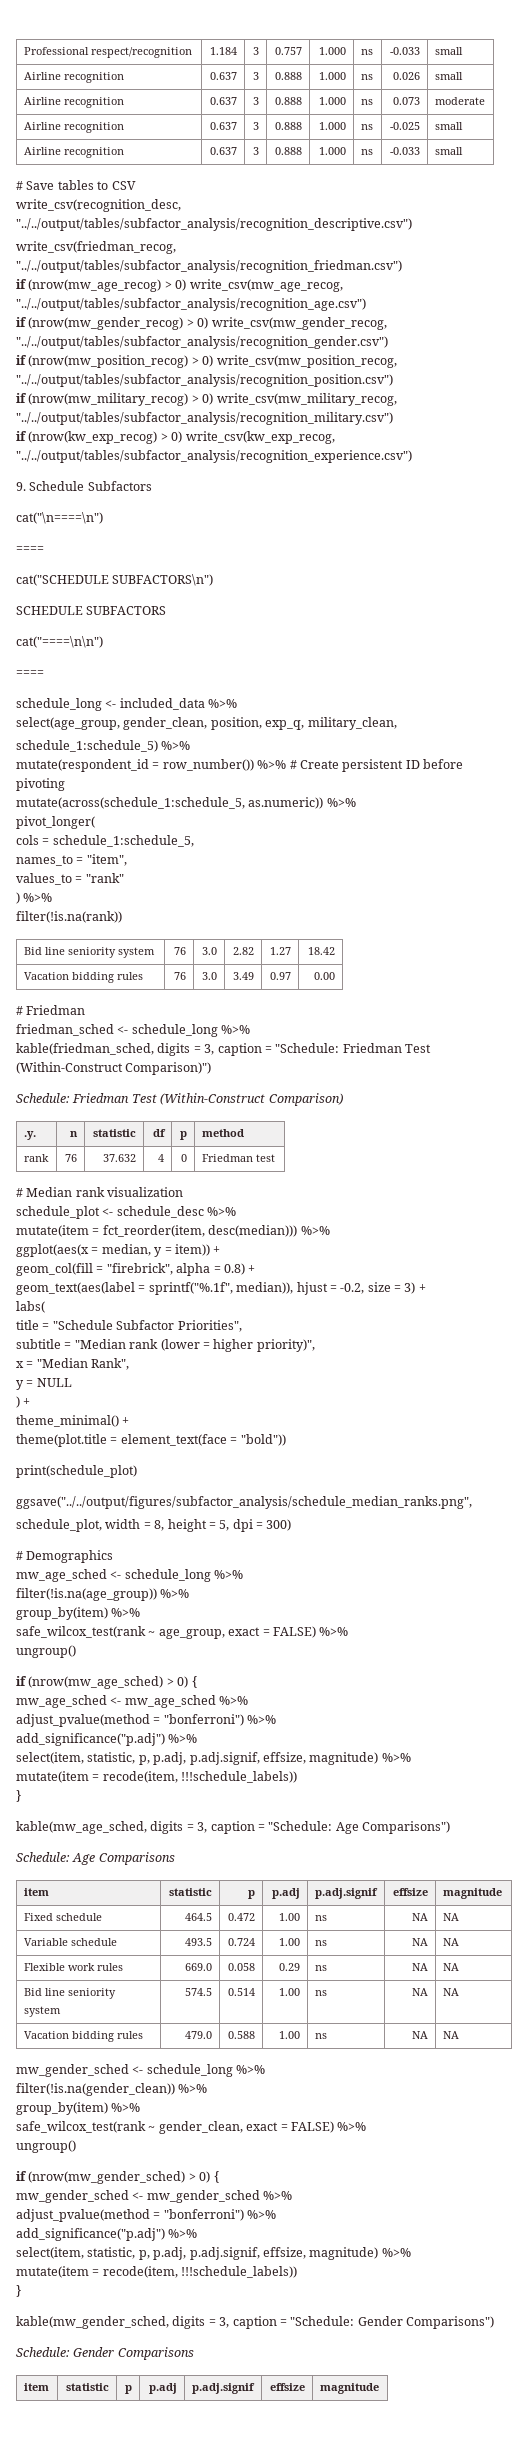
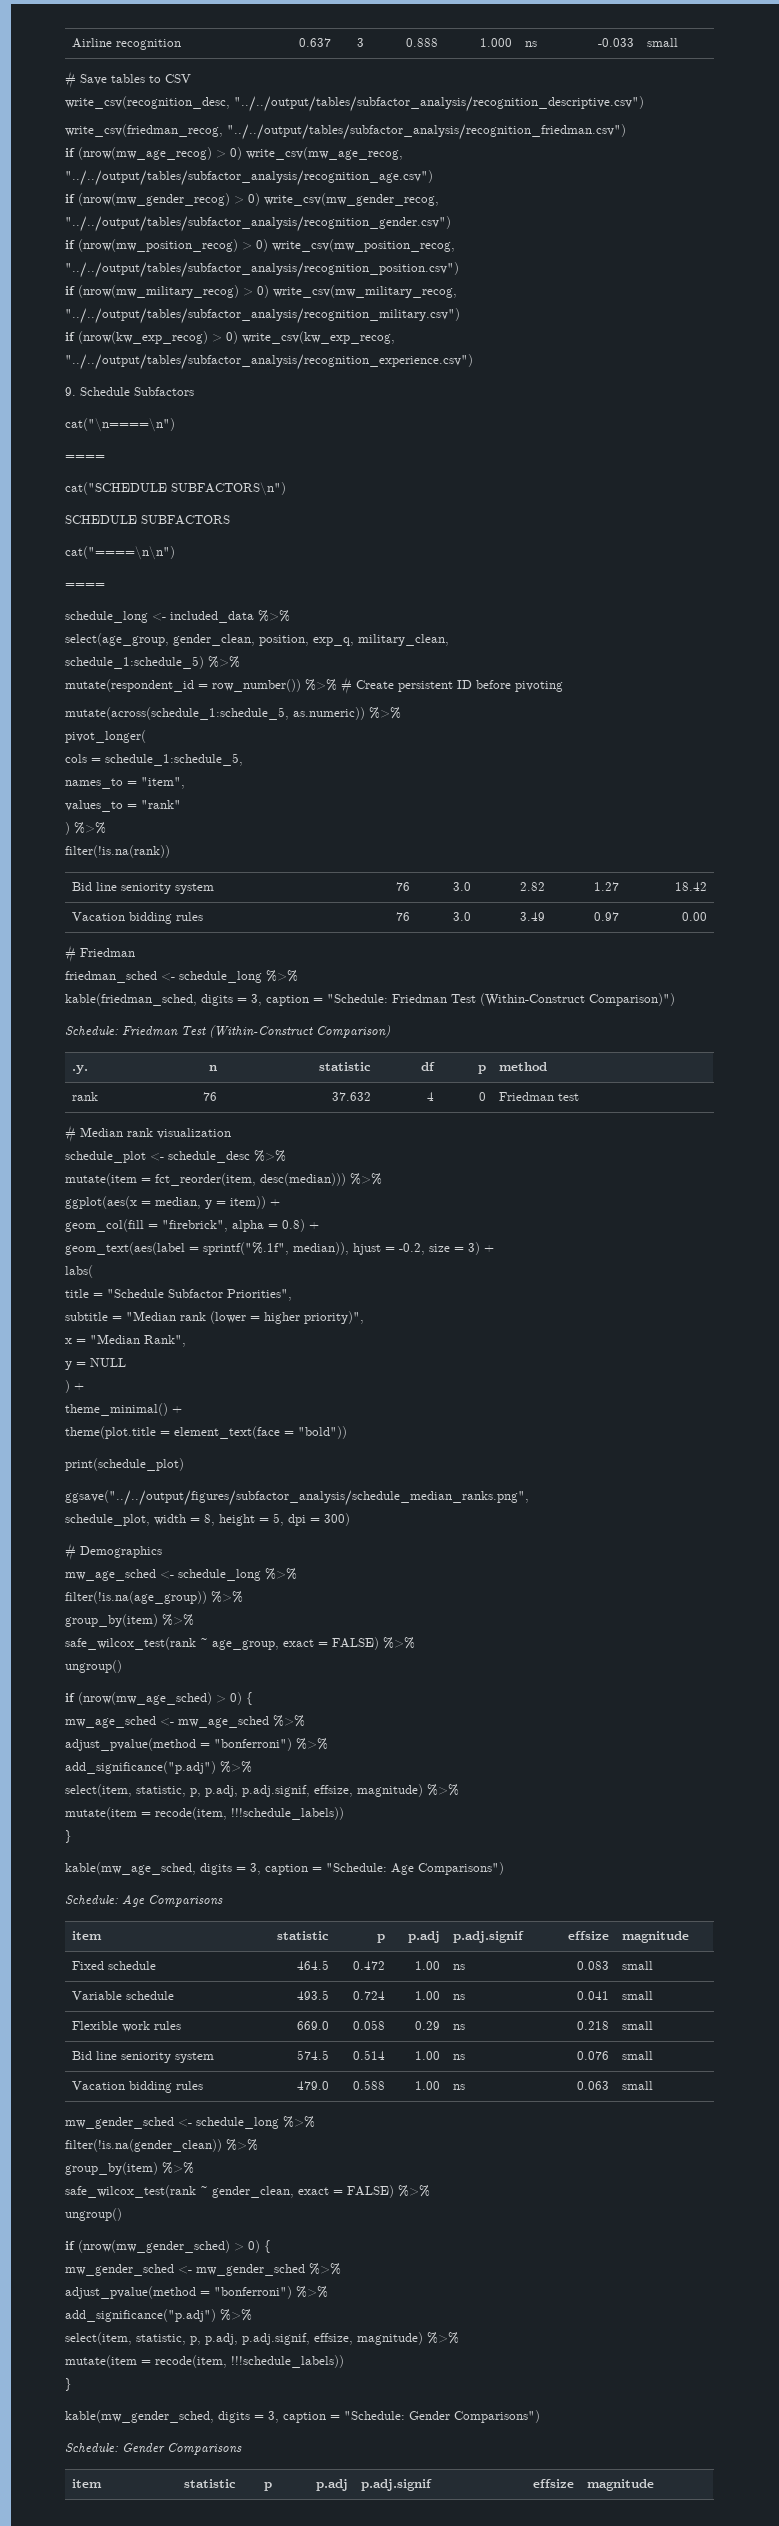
- Professional respect/recognition | 1.184 | 3 | 0.757 | 1.000 | ns | -0.033 | small
- Airline recognition | 0.637 | 3 | 0.888 | 1.000 | ns | 0.026 | small
- Airline recognition | 0.637 | 3 | 0.888 | 1.000 | ns | 0.073 | moderate
- Airline recognition | 0.637 | 3 | 0.888 | 1.000 | ns | -0.025 | small
- Fixed schedule | 464.5 | 0.472 | 1.00 | ns | NA | NA
+ Fixed schedule | 464.5 | 0.472 | 1.00 | ns | 0.083 | small
- Variable schedule | 493.5 | 0.724 | 1.00 | ns | NA | NA
+ Variable schedule | 493.5 | 0.724 | 1.00 | ns | 0.041 | small
- Flexible work rules | 669.0 | 0.058 | 0.29 | ns | NA | NA
+ Flexible work rules | 669.0 | 0.058 | 0.29 | ns | 0.218 | small
- Bid line seniority system | 574.5 | 0.514 | 1.00 | ns | NA | NA
+ Bid line seniority system | 574.5 | 0.514 | 1.00 | ns | 0.076 | small
- Vacation bidding rules | 479.0 | 0.588 | 1.00 | ns | NA | NA
+ Vacation bidding rules | 479.0 | 0.588 | 1.00 | ns | 0.063 | small

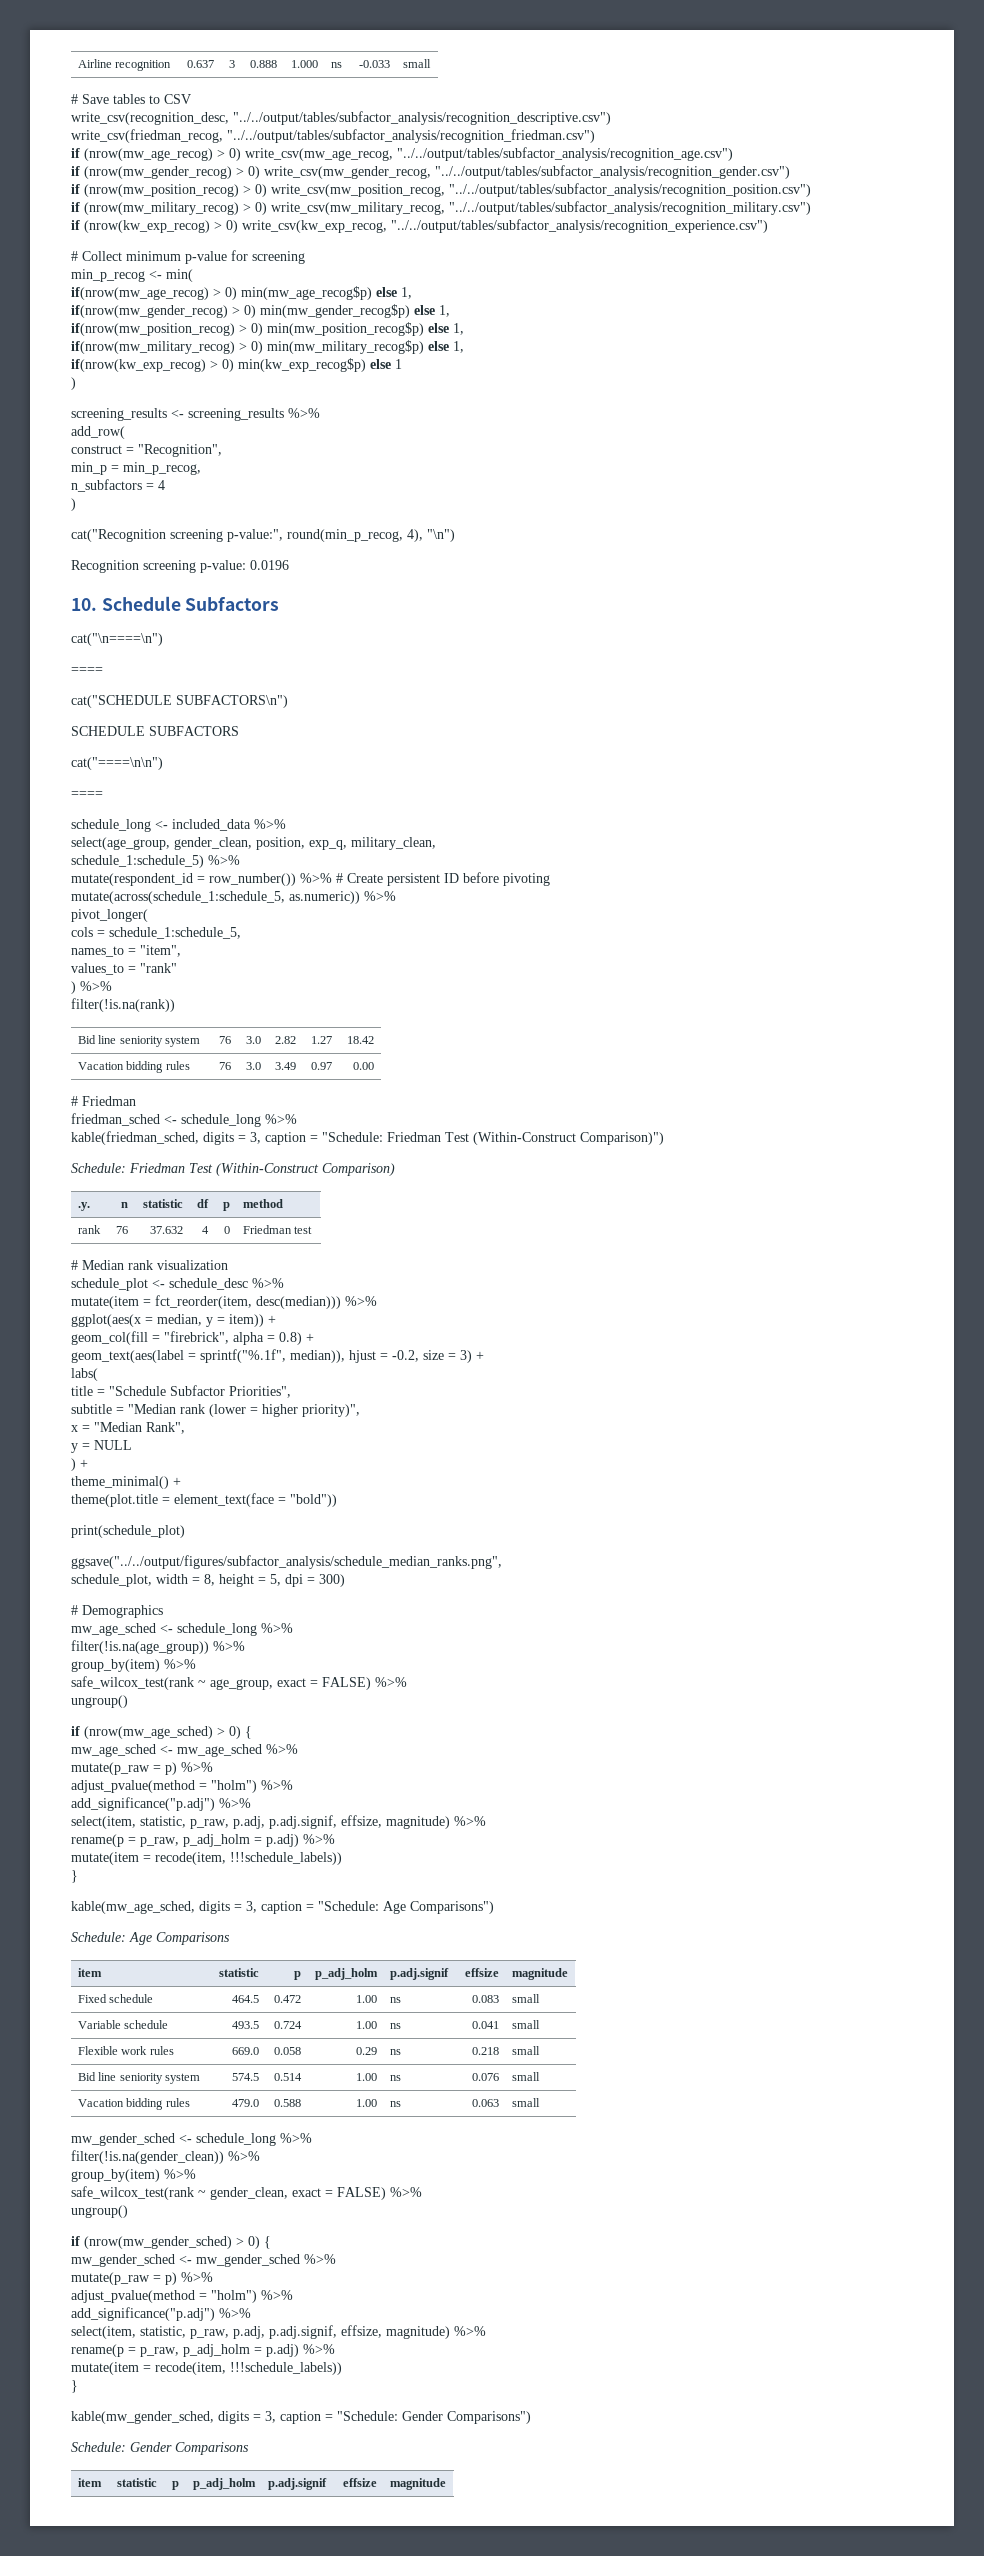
- 9. Schedule Subfactors
+ # Collect minimum p-value for screening
+ min_p_recog <- min(
+ if(nrow(mw_age_recog) > 0) min(mw_age_recog$p) else 1,
+ if(nrow(mw_gender_recog) > 0) min(mw_gender_recog$p) else 1,
+ if(nrow(mw_position_recog) > 0) min(mw_position_recog$p) else 1,
+ if(nrow(mw_military_recog) > 0) min(mw_military_recog$p) else 1,
+ if(nrow(kw_exp_recog) > 0) min(kw_exp_recog$p) else 1
+ )
+ screening_results <- screening_results %>%
+ add_row(
+ construct = "Recognition",
+ min_p = min_p_recog,
+ n_subfactors = 4
+ )
+ cat("Recognition screening p-value:", round(min_p_recog, 4), "\n")
+ Recognition screening p-value: 0.0196
+ 10. Schedule Subfactors
  mw_age_sched <- mw_age_sched %>%
- adjust_pvalue(method = "bonferroni") %>%
+ mutate(p_raw = p) %>%
+ adjust_pvalue(method = "holm") %>%
  add_significance("p.adj") %>%
- select(item, statistic, p, p.adj, p.adj.signif, effsize, magnitude) %>%
+ select(item, statistic, p_raw, p.adj, p.adj.signif, effsize, magnitude) %>%
+ rename(p = p_raw, p_adj_holm = p.adj) %>%
  Schedule: Age Comparisons
- item | statistic | p | p.adj | p.adj.signif | effsize | magnitude
+ item | statistic | p | p_adj_holm | p.adj.signif | effsize | magnitude
  mw_gender_sched <- mw_gender_sched %>%
- adjust_pvalue(method = "bonferroni") %>%
+ mutate(p_raw = p) %>%
+ adjust_pvalue(method = "holm") %>%
  add_significance("p.adj") %>%
- select(item, statistic, p, p.adj, p.adj.signif, effsize, magnitude) %>%
+ select(item, statistic, p_raw, p.adj, p.adj.signif, effsize, magnitude) %>%
+ rename(p = p_raw, p_adj_holm = p.adj) %>%
  Schedule: Gender Comparisons
- item | statistic | p | p.adj | p.adj.signif | effsize | magnitude
+ item | statistic | p | p_adj_holm | p.adj.signif | effsize | magnitude

